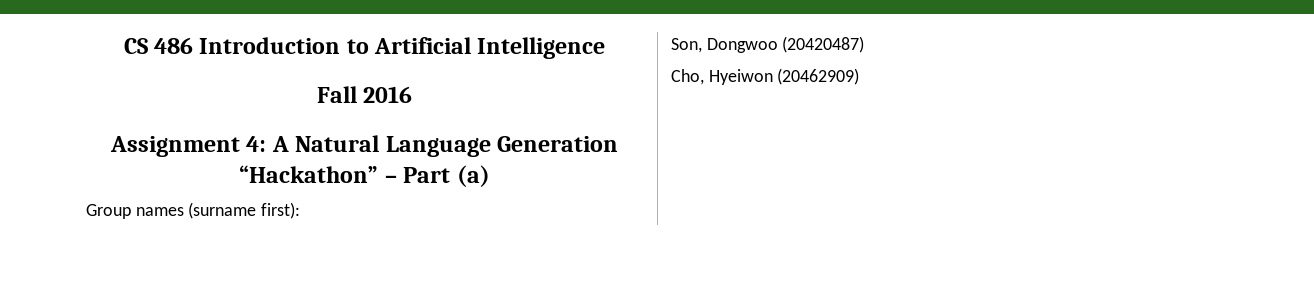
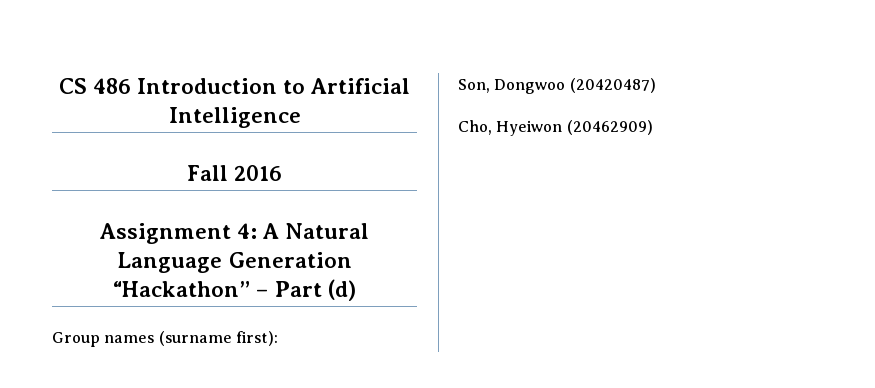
- Assignment 4: A Natural Language Generation “Hackathon” – Part (a)
+ Assignment 4: A Natural Language Generation “Hackathon” – Part (d)

